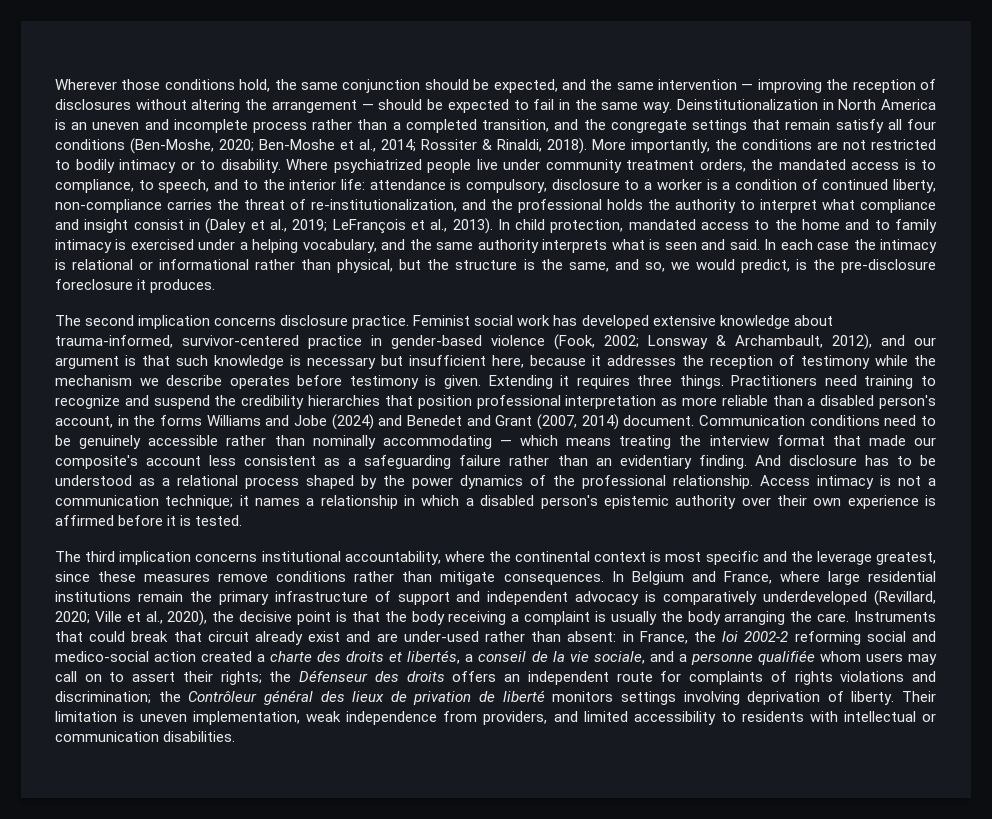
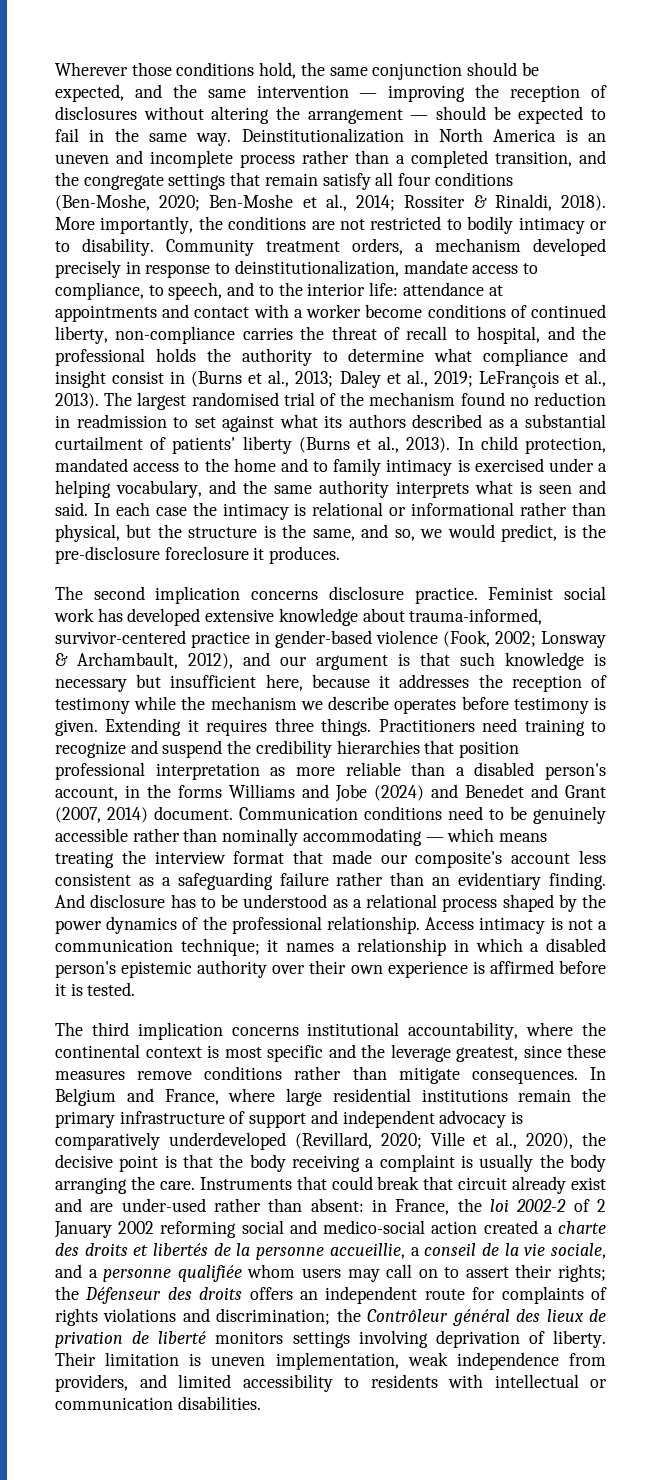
- Where psychiatrized people live under community treatment orders, the mandated access is to compliance, to speech, and to the interior life: attendance is compulsory, disclosure to a worker is a condition of continued liberty, non-compliance carries the threat of re-institutionalization, and the professional holds the authority to interpret what compliance and insight consist in (Daley et al., 2019; LeFrançois et al., 2013).
+ Community treatment orders, a mechanism developed precisely in response to deinstitutionalization, mandate access to compliance, to speech, and to the interior life: attendance at appointments and contact with a worker become conditions of continued liberty, non-compliance carries the threat of recall to hospital, and the professional holds the authority to determine what compliance and insight consist in (Burns et al., 2013; Daley et al., 2019; LeFrançois et al., 2013).
+ The largest randomised trial of the mechanism found no reduction in readmission to set against what its authors described as a substantial curtailment of patients' liberty (Burns et al., 2013).
- in France, the loi 2002-2 reforming social and medico-social action created a charte des droits et libertés, a conseil de la vie sociale, and a personne qualifiée whom users may call on to assert their rights;
+ in France, the loi 2002-2 of 2 January 2002 reforming social and medico-social action created a charte des droits et libertés de la personne accueillie, a conseil de la vie sociale, and a personne qualifiée whom users may call on to assert their rights;

